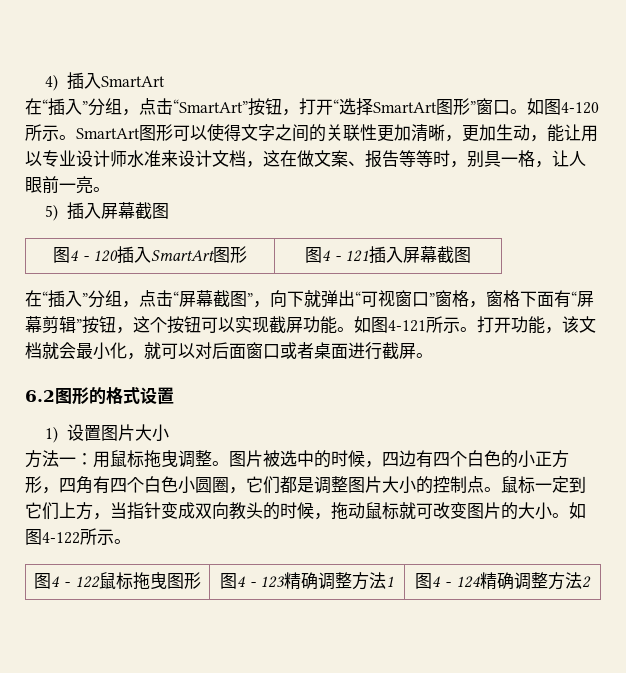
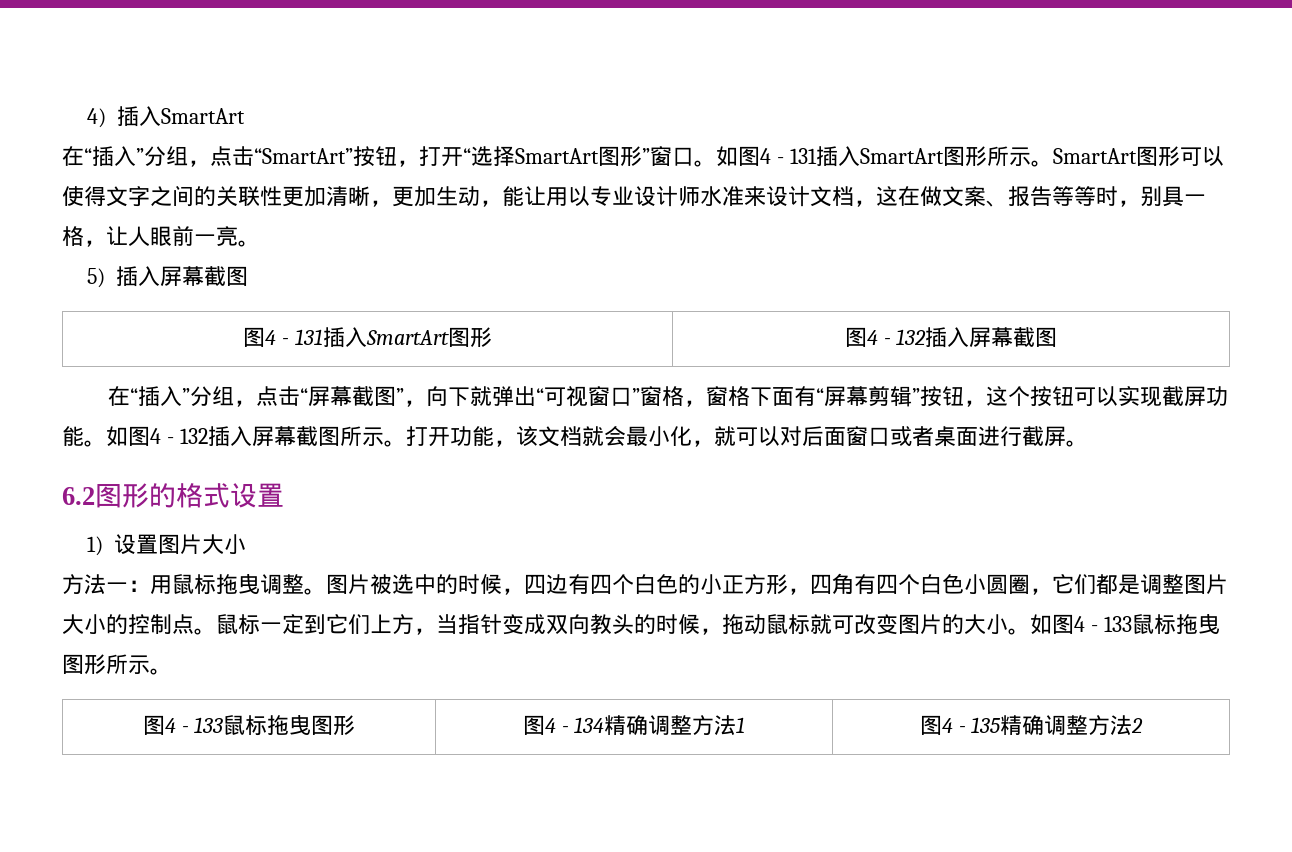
- 如图4-120所示。
+ 如图4 - 131插入SmartArt图形所示。
- 图4 - 120插入SmartArt图形 | 图4 - 121插入屏幕截图
+ 图4 - 131插入SmartArt图形 | 图4 - 132插入屏幕截图
- 如图4-121所示。
+ 如图4 - 132插入屏幕截图所示。
- 如图4-122所示。
+ 如图4 - 133鼠标拖曳图形所示。
- 图4 - 122鼠标拖曳图形 | 图4 - 123精确调整方法1 | 图4 - 124精确调整方法2
+ 图4 - 133鼠标拖曳图形 | 图4 - 134精确调整方法1 | 图4 - 135精确调整方法2

